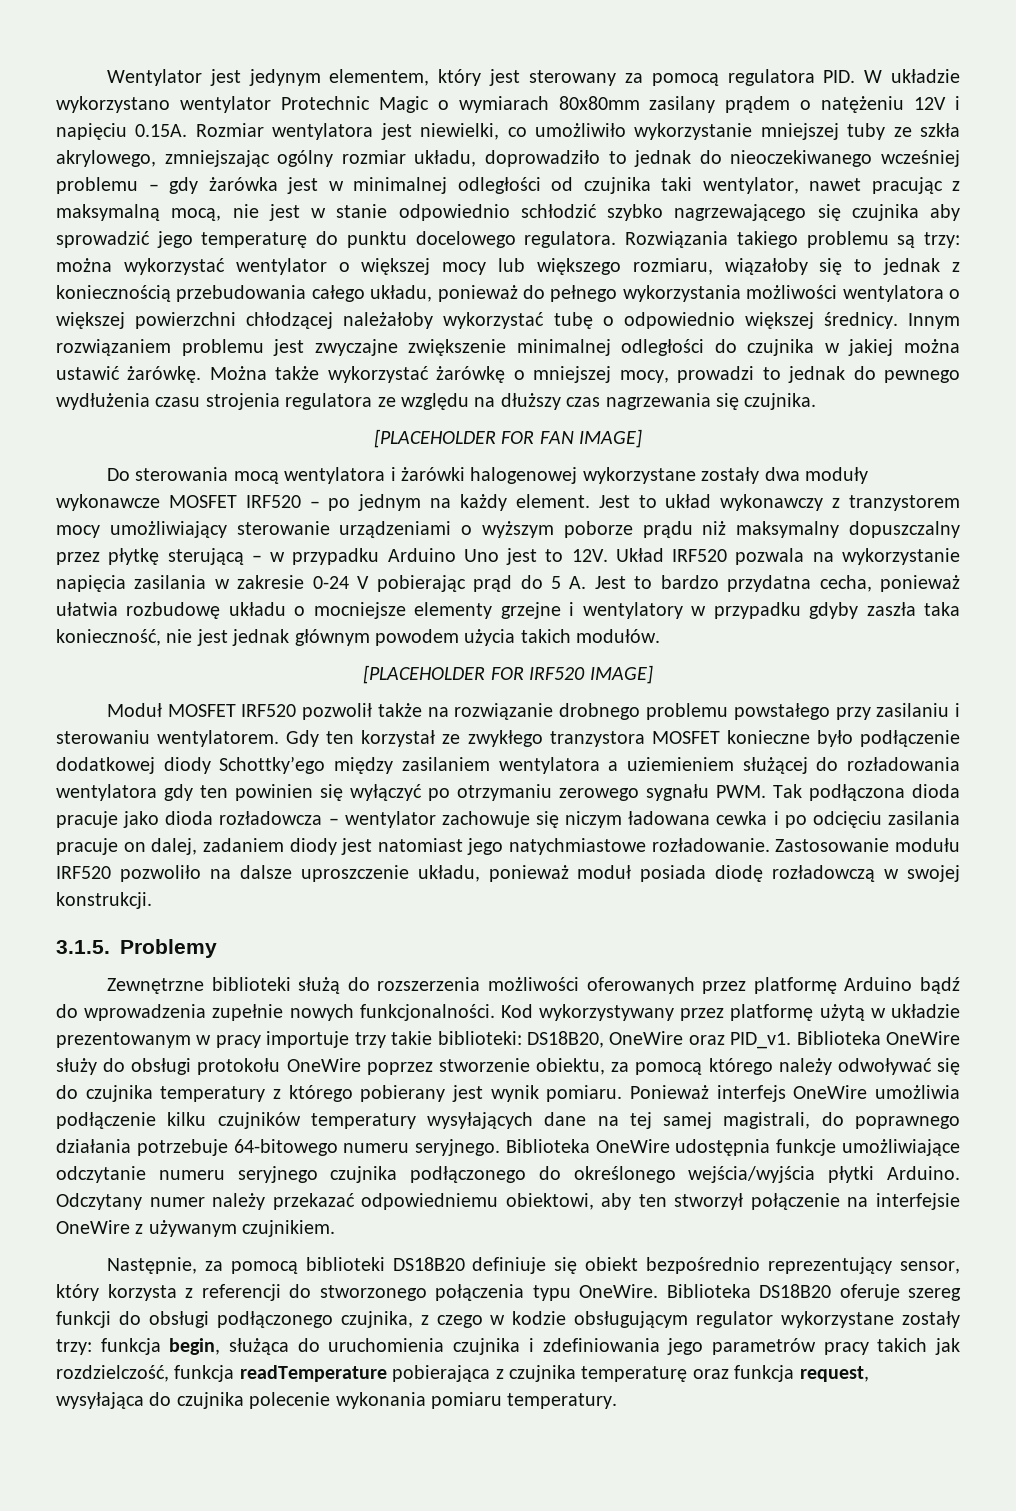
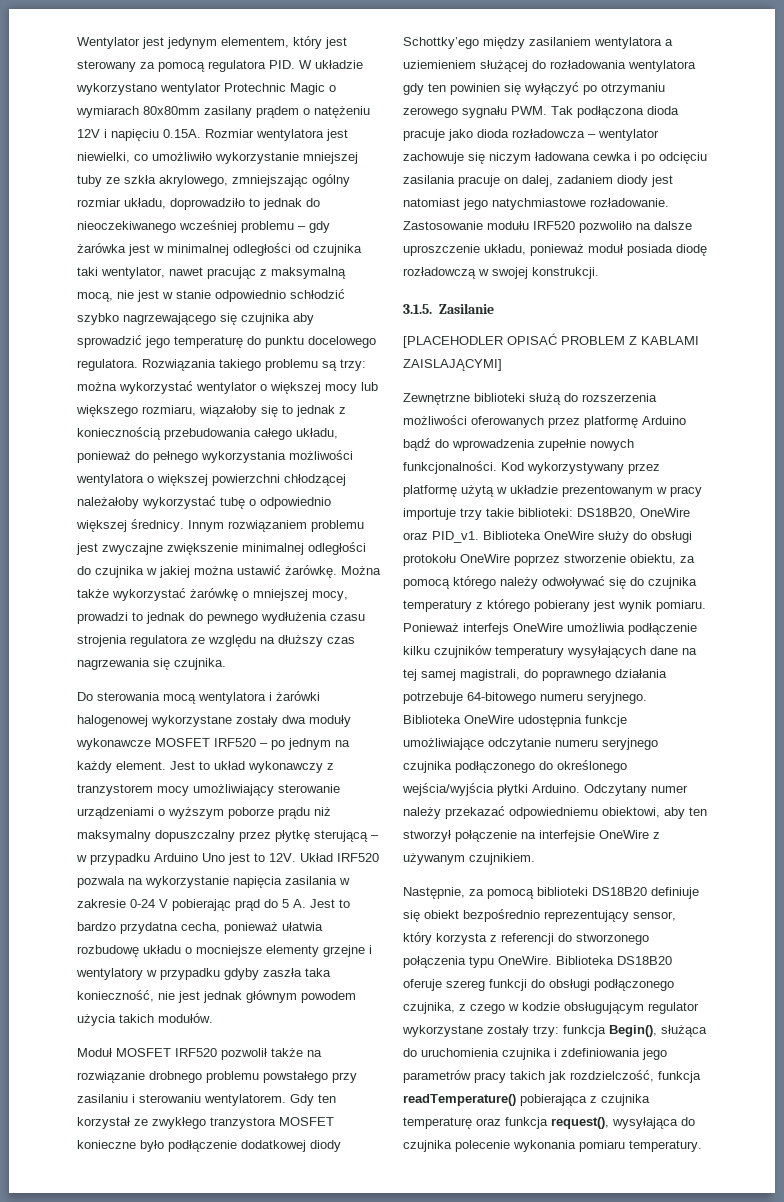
- [PLACEHOLDER FOR FAN IMAGE]
- [PLACEHOLDER FOR IRF520 IMAGE]
- 3.1.5. Problemy
+ 3.1.5. Zasilanie
+ [PLACEHODLER OPISAĆ PROBLEM Z KABLAMI ZAISLAJĄCYMI]
- Biblioteka DS18B20 oferuje szereg funkcji do obsługi podłączonego czujnika, z czego w kodzie obsługującym regulator wykorzystane zostały trzy: funkcja begin, służąca do uruchomienia czujnika i zdefiniowania jego parametrów pracy takich jak rozdzielczość, funkcja readTemperature pobierająca z czujnika temperaturę oraz funkcja request, wysyłająca do czujnika polecenie wykonania pomiaru temperatury.
+ Biblioteka DS18B20 oferuje szereg funkcji do obsługi podłączonego czujnika, z czego w kodzie obsługującym regulator wykorzystane zostały trzy: funkcja Begin(), służąca do uruchomienia czujnika i zdefiniowania jego parametrów pracy takich jak rozdzielczość, funkcja readTemperature() pobierająca z czujnika temperaturę oraz funkcja request(), wysyłająca do czujnika polecenie wykonania pomiaru temperatury.

